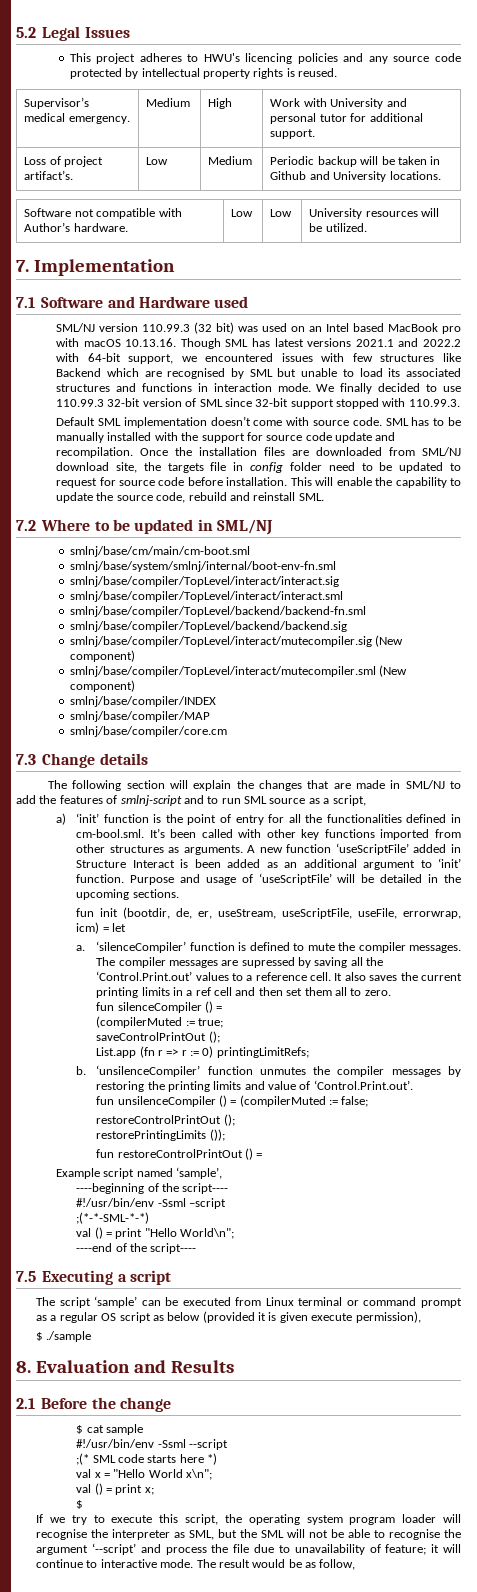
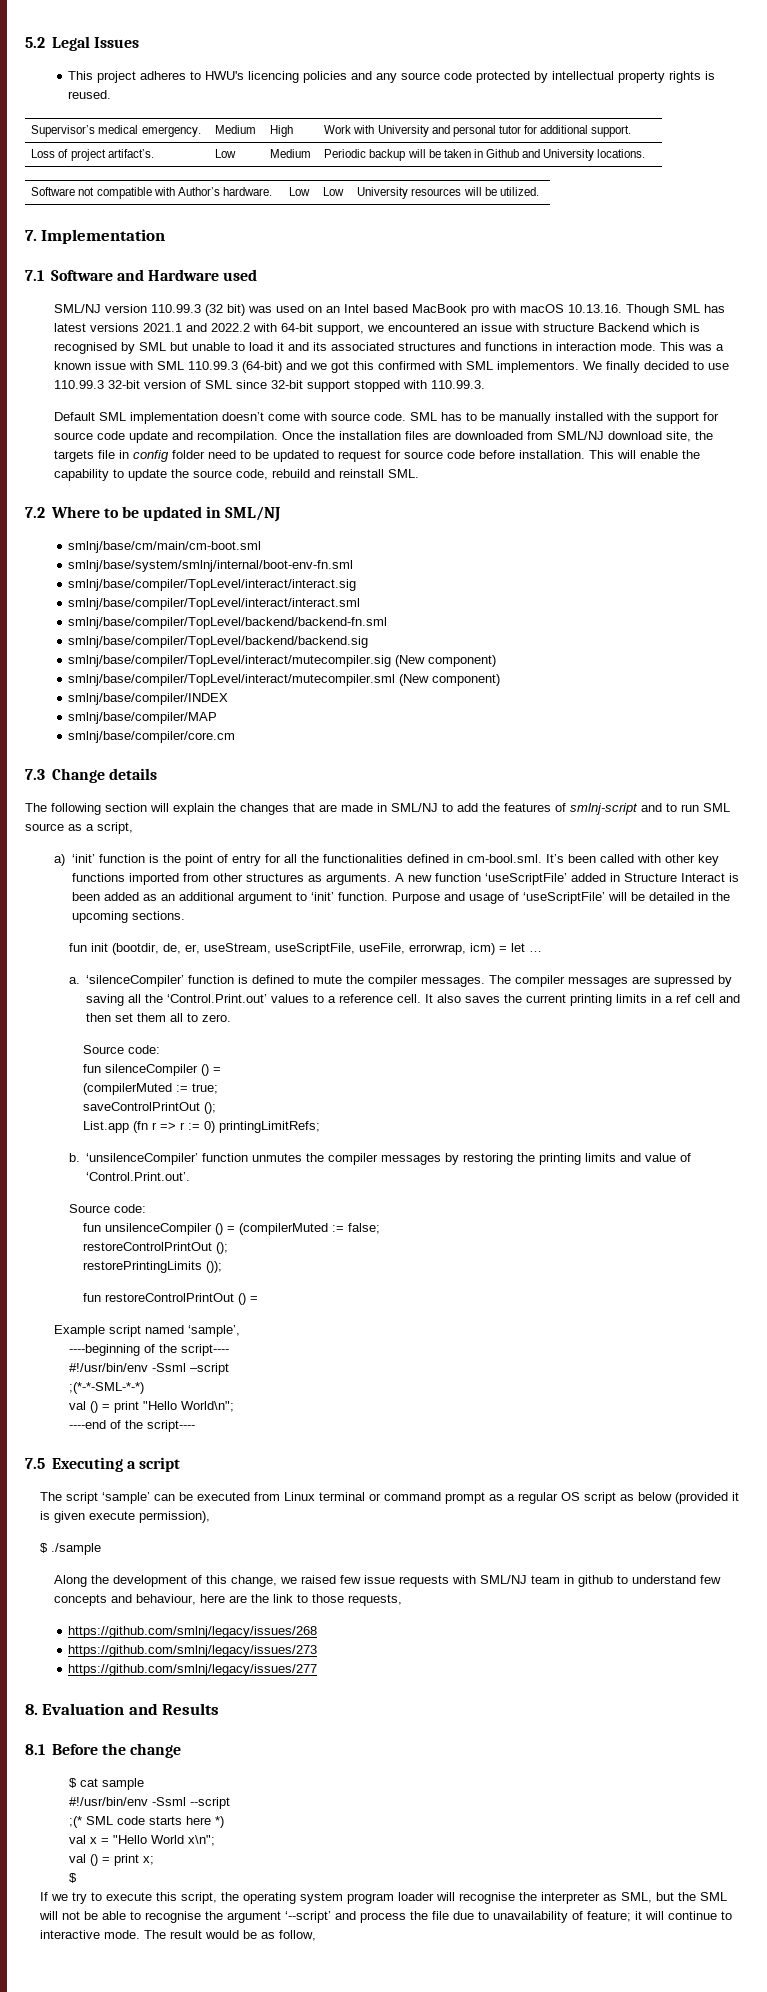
- SML/NJ version 110.99.3 (32 bit) was used on an Intel based MacBook pro with macOS 10.13.16. Though SML has latest versions 2021.1 and 2022.2 with 64-bit support, we encountered issues with few structures like Backend which are recognised by SML but unable to load its associated structures and functions in interaction mode.
+ SML/NJ version 110.99.3 (32 bit) was used on an Intel based MacBook pro with macOS 10.13.16. Though SML has latest versions 2021.1 and 2022.2 with 64-bit support, we encountered an issue with structure Backend which is recognised by SML but unable to load it and its associated structures and functions in interaction mode.
+ This was a known issue with SML 110.99.3 (64-bit) and we got this confirmed with SML implementors.
- fun init (bootdir, de, er, useStream, useScriptFile, useFile, errorwrap, icm) = let
+ fun init (bootdir, de, er, useStream, useScriptFile, useFile, errorwrap, icm) = let …
  It also saves the current printing limits in a ref cell and then set them all to zero.
+ Source code:
  ‘unsilenceCompiler’ function unmutes the compiler messages by restoring the printing limits and value of ‘Control.Print.out’.
+ Source code:
+ Along the development of this change, we raised few issue requests with SML/NJ team in github to understand few concepts and behaviour, here are the link to those requests,
+ https://github.com/smlnj/legacy/issues/268
+ https://github.com/smlnj/legacy/issues/273
+ https://github.com/smlnj/legacy/issues/277
- 2.1 Before the change
+ 8.1 Before the change

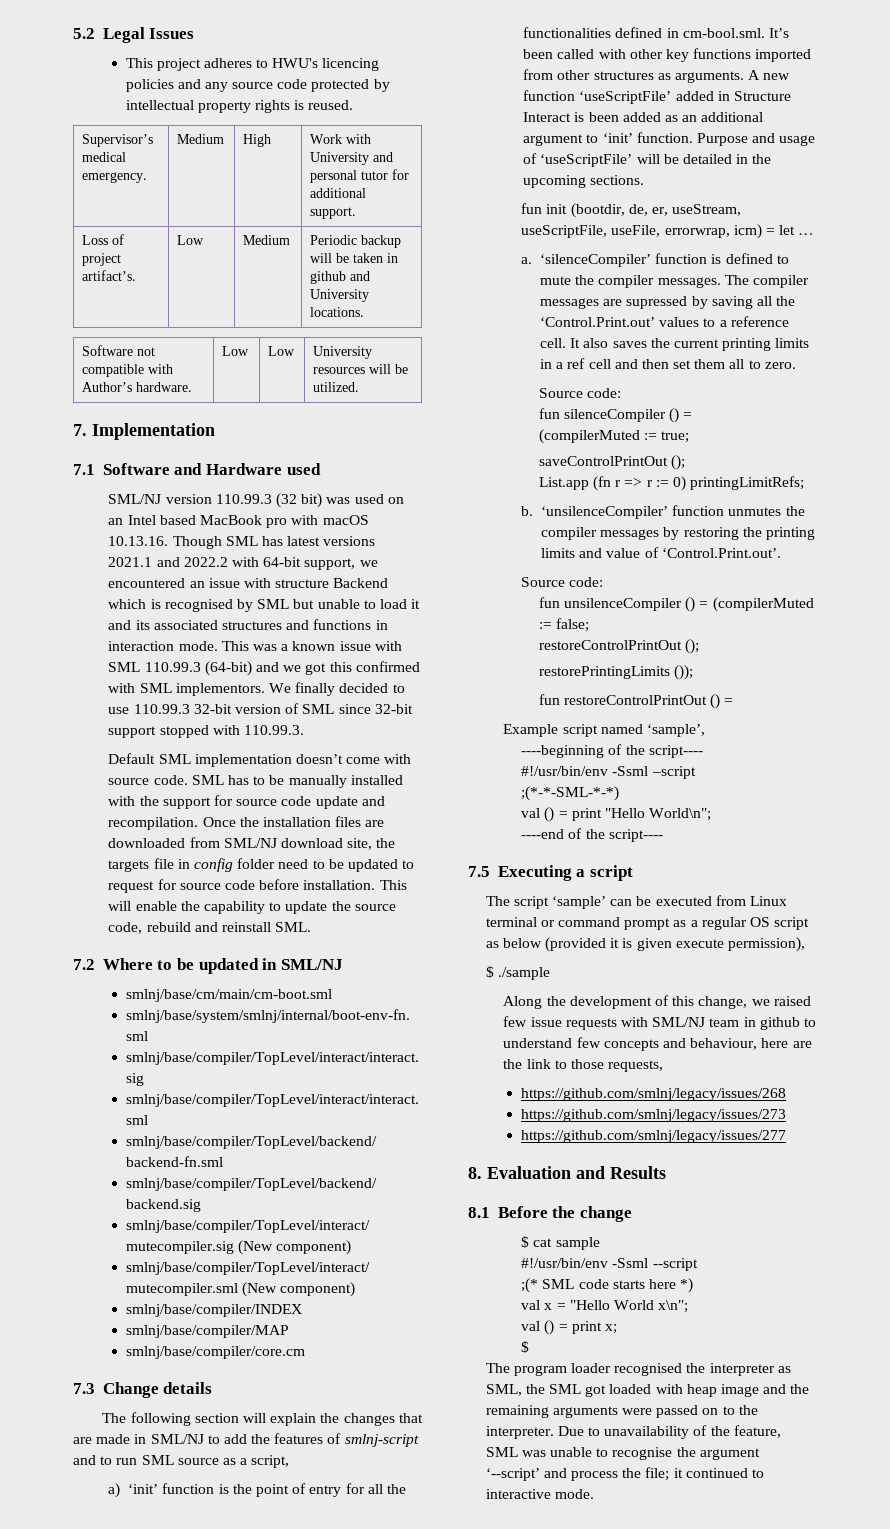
- Loss of project artifact’s. | Low | Medium | Periodic backup will be taken in Github and University locations.
+ Loss of project artifact’s. | Low | Medium | Periodic backup will be taken in github and University locations.
- If we try to execute this script, the operating system program loader will recognise the interpreter as SML, but the SML will not be able to recognise the argument ‘--script’ and process the file due to unavailability of feature; it will continue to interactive mode. The result would be as follow,
+ The program loader recognised the interpreter as SML, the SML got loaded with heap image and the remaining arguments were passed on to the interpreter. Due to unavailability of the feature, SML was unable to recognise the argument ‘--script’ and process the file; it continued to interactive mode.

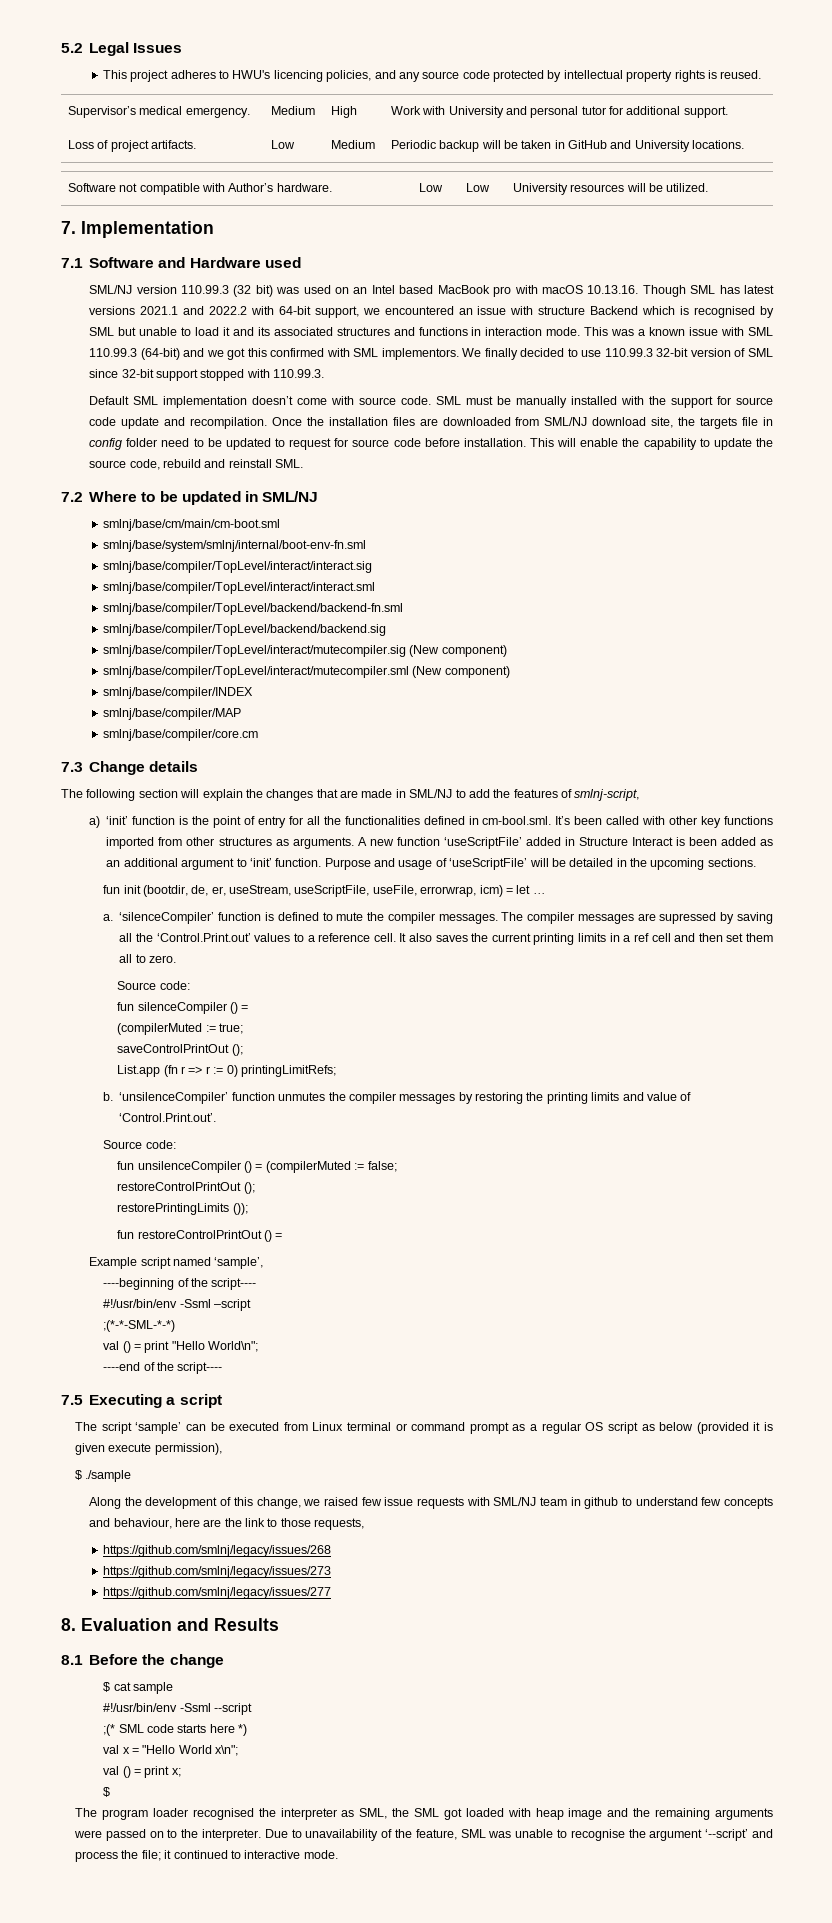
- This project adheres to HWU's licencing policies and any source code protected by intellectual property rights is reused.
+ This project adheres to HWU's licencing policies, and any source code protected by intellectual property rights is reused.
- Loss of project artifact’s. | Low | Medium | Periodic backup will be taken in github and University locations.
+ Loss of project artifacts. | Low | Medium | Periodic backup will be taken in GitHub and University locations.
- SML has to be manually installed with the support for source code update and recompilation.
+ SML must be manually installed with the support for source code update and recompilation.
- The following section will explain the changes that are made in SML/NJ to add the features of smlnj-script and to run SML source as a script,
+ The following section will explain the changes that are made in SML/NJ to add the features of smlnj-script,

